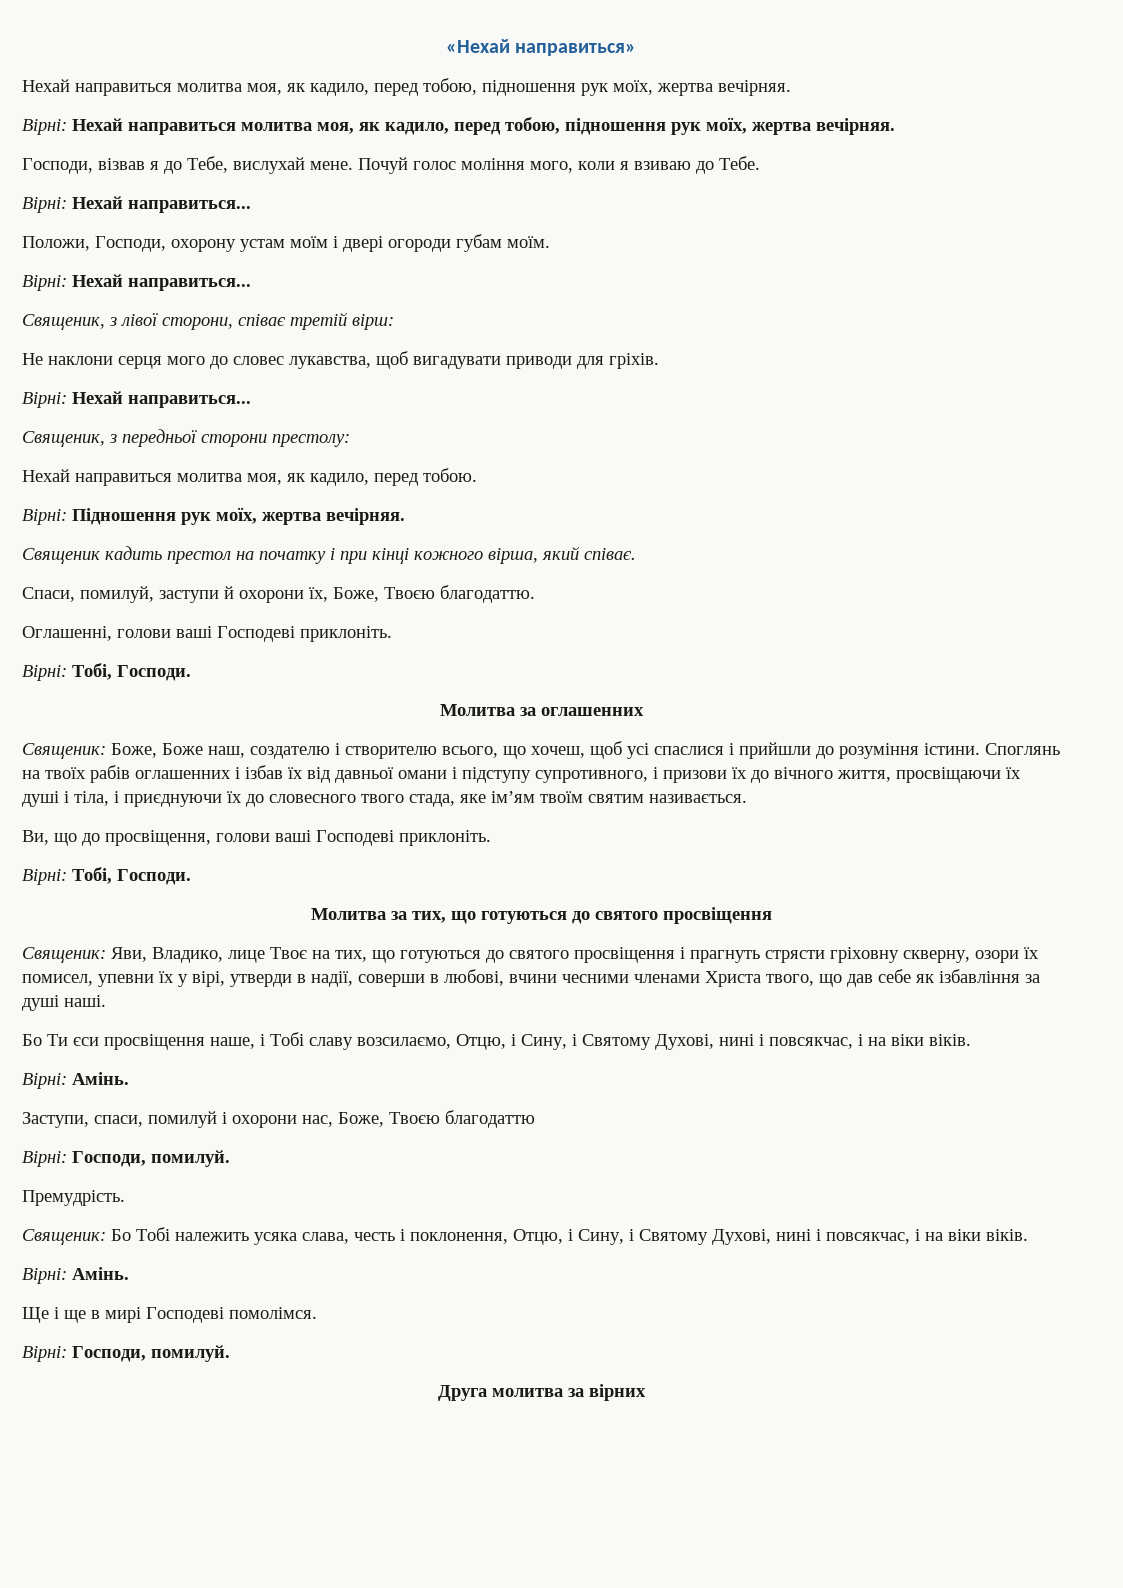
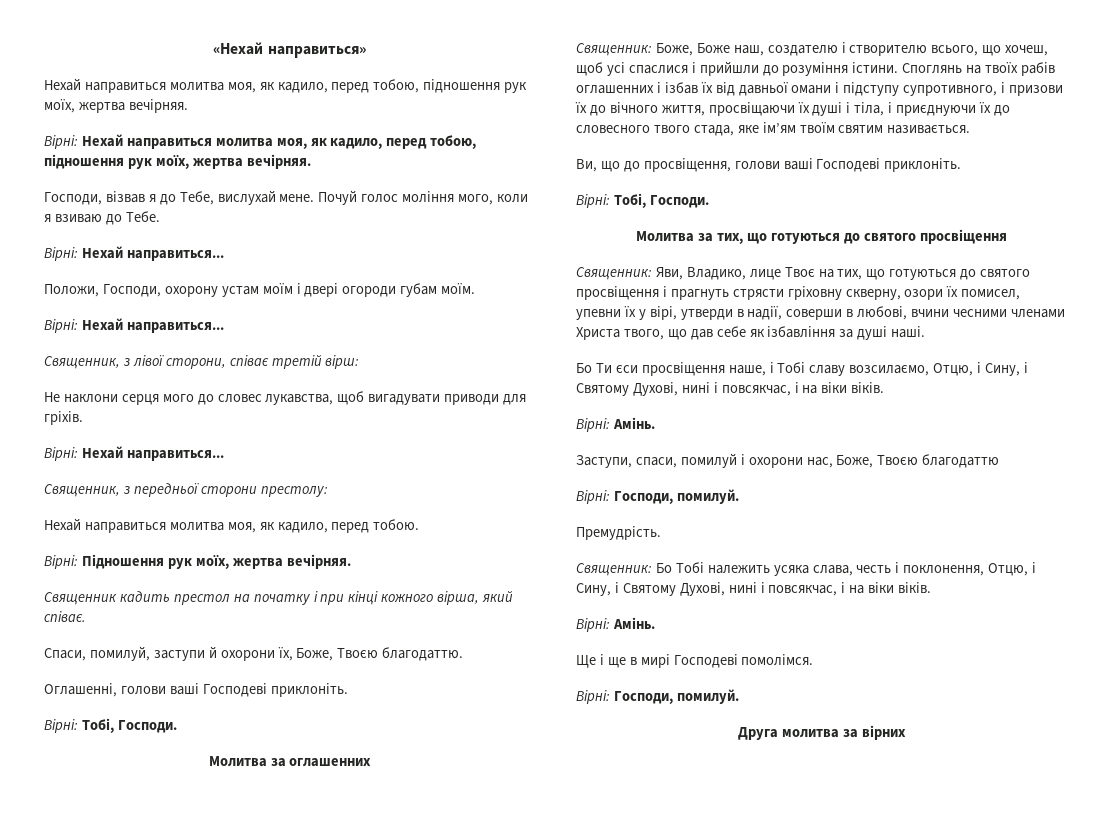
- Священик, з лівої сторони, співає третій вірш:
+ Священник, з лівої сторони, співає третій вірш:
- Священик, з передньої сторони престолу:
+ Священник, з передньої сторони престолу:
- Священик кадить престол на початку і при кінці кожного вірша, який співає.
+ Священник кадить престол на початку і при кінці кожного вірша, який співає.
- Священик: Боже, Боже наш, создателю і створителю всього, що хочеш, щоб усі спаслися і прийшли до розуміння істини.
+ Священник: Боже, Боже наш, создателю і створителю всього, що хочеш, щоб усі спаслися і прийшли до розуміння істини.
- Священик: Яви, Владико, лице Твоє на тих, що готуються до святого просвіщення і прагнуть стрясти гріховну скверну, озори їх помисел, упевни їх у вірі, утверди в надії, соверши в любові, вчини чесними членами Христа твого, що дав себе як ізбавління за душі наші.
+ Священник: Яви, Владико, лице Твоє на тих, що готуються до святого просвіщення і прагнуть стрясти гріховну скверну, озори їх помисел, упевни їх у вірі, утверди в надії, соверши в любові, вчини чесними членами Христа твого, що дав себе як ізбавління за душі наші.
- Священик: Бо Тобі належить усяка слава, честь і поклонення, Отцю, і Сину, і Святому Духові, нині і повсякчас, і на віки віків.
+ Священник: Бо Тобі належить усяка слава, честь і поклонення, Отцю, і Сину, і Святому Духові, нині і повсякчас, і на віки віків.

